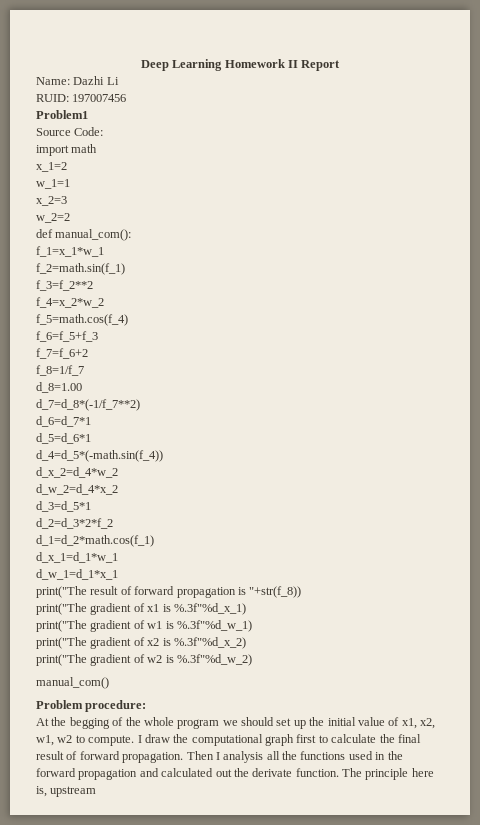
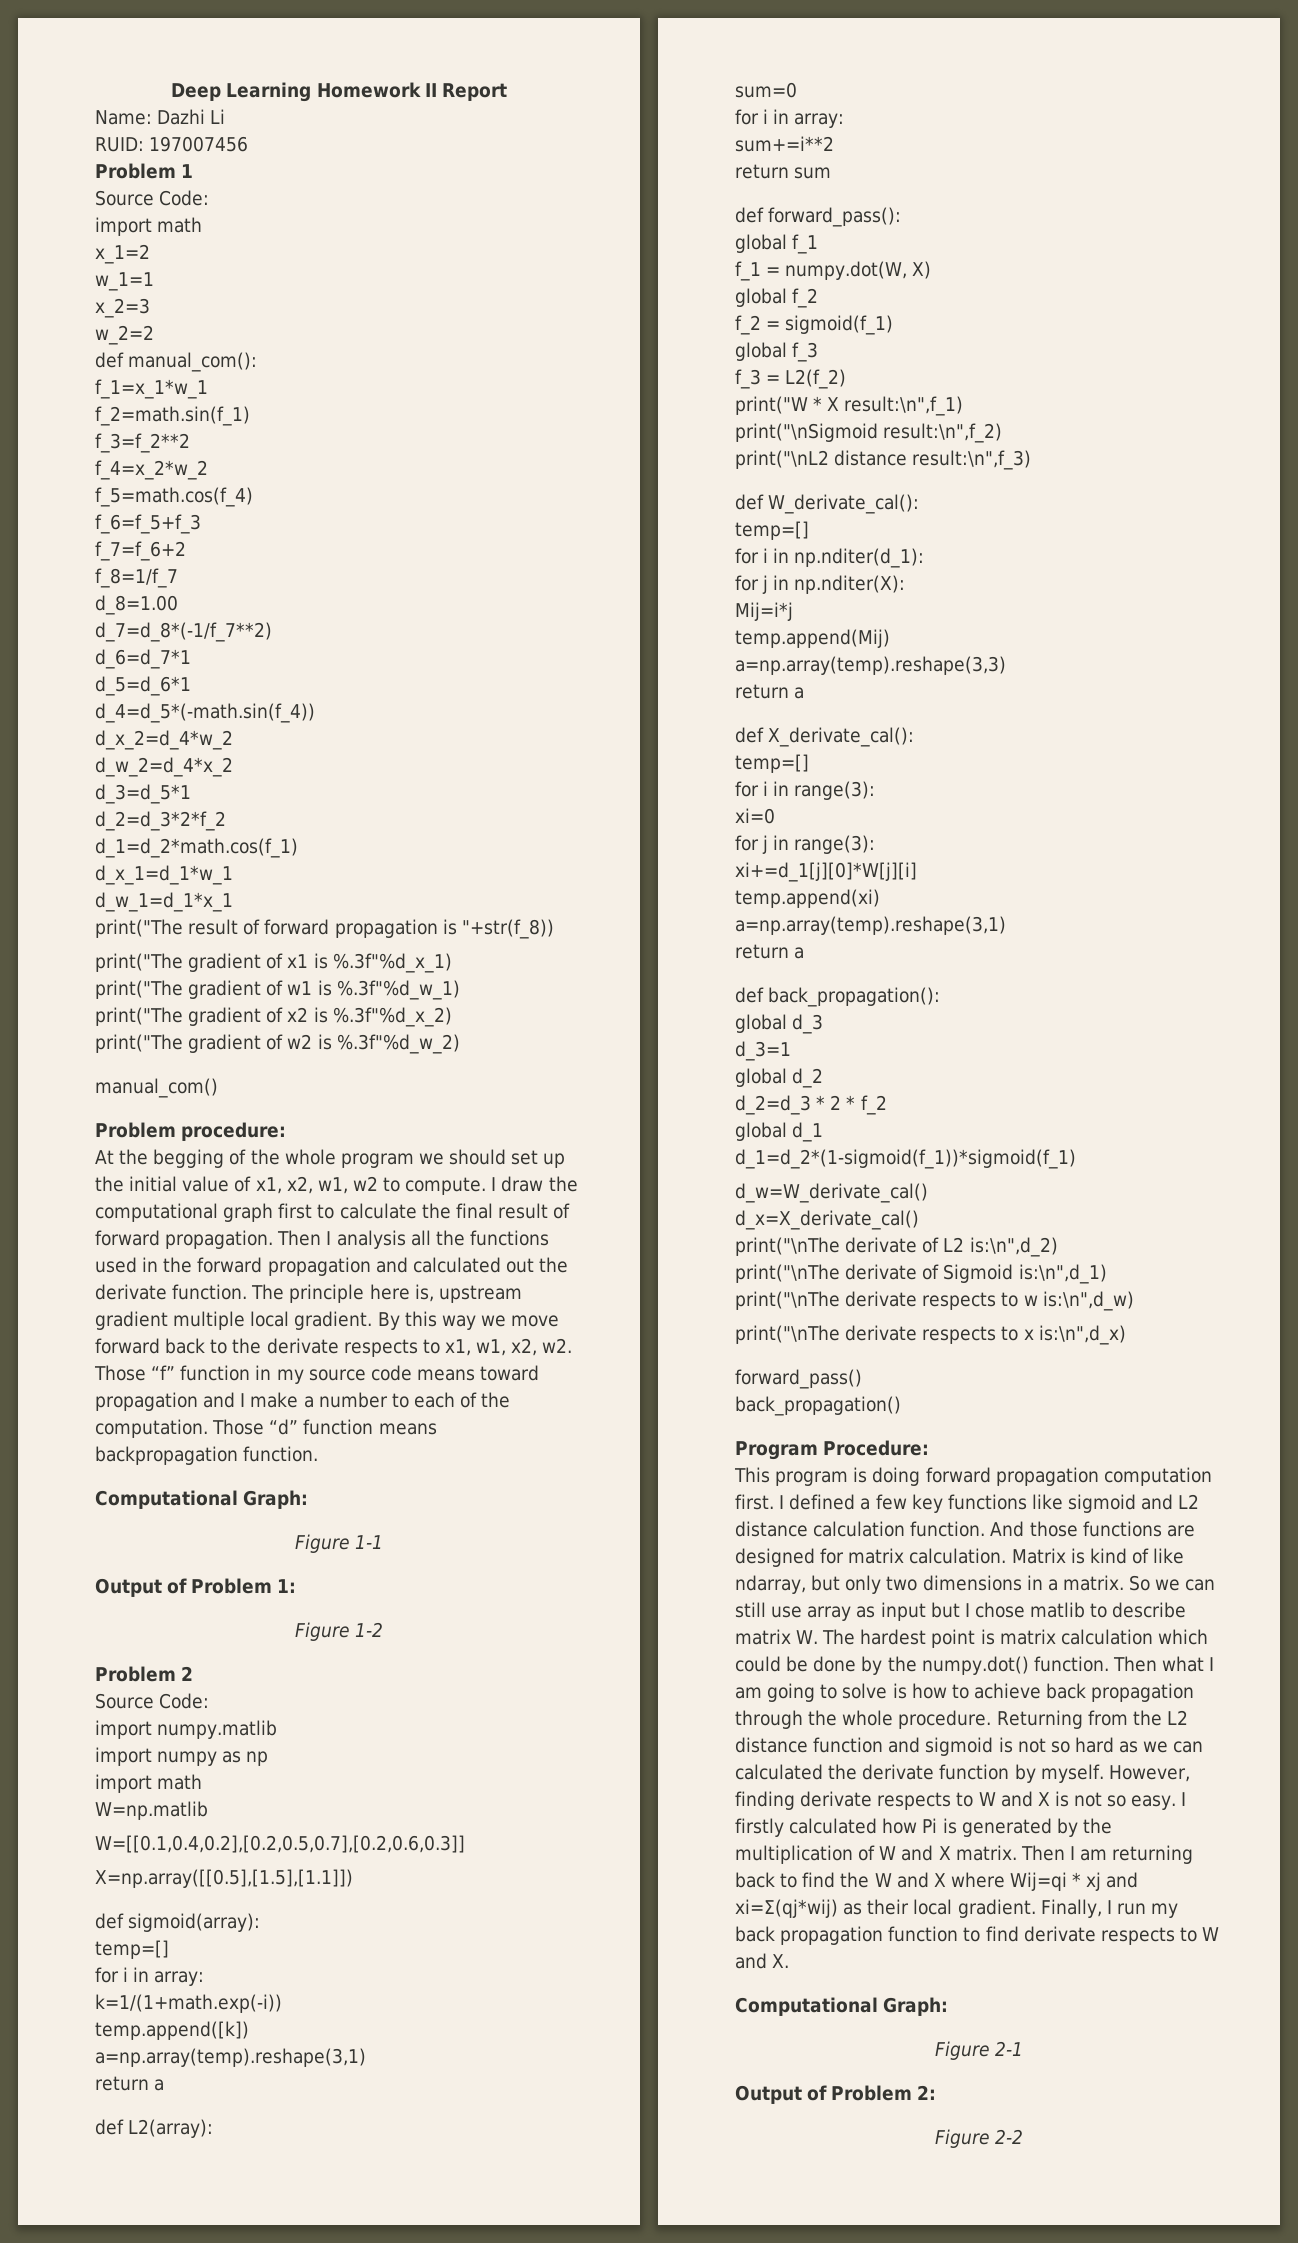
- Problem1
+ Problem 1
- The principle here is, upstream
+ The principle here is, upstream gradient multiple local gradient. By this way we move forward back to the derivate respects to x1, w1, x2, w2. Those “f” function in my source code means toward propagation and I make a number to each of the computation. Those “d” function means backpropagation function.
+ Computational Graph:
+ Figure 1-1
+ Output of Problem 1:
+ Figure 1-2
+ Problem 2
+ Source Code:
+ import numpy.matlib
+ import numpy as np
+ import math
+ W=np.matlib
+ W=[[0.1,0.4,0.2],[0.2,0.5,0.7],[0.2,0.6,0.3]]
+ X=np.array([[0.5],[1.5],[1.1]])
+ def sigmoid(array):
+ temp=[]
+ for i in array:
+ k=1/(1+math.exp(-i))
+ temp.append([k])
+ a=np.array(temp).reshape(3,1)
+ return a
+ def L2(array):
+ sum=0
+ for i in array:
+ sum+=i**2
+ return sum
+ def forward_pass():
+ global f_1
+ f_1 = numpy.dot(W, X)
+ global f_2
+ f_2 = sigmoid(f_1)
+ global f_3
+ f_3 = L2(f_2)
+ print("W * X result:\n",f_1)
+ print("\nSigmoid result:\n",f_2)
+ print("\nL2 distance result:\n",f_3)
+ def W_derivate_cal():
+ temp=[]
+ for i in np.nditer(d_1):
+ for j in np.nditer(X):
+ Mij=i*j
+ temp.append(Mij)
+ a=np.array(temp).reshape(3,3)
+ return a
+ def X_derivate_cal():
+ temp=[]
+ for i in range(3):
+ xi=0
+ for j in range(3):
+ xi+=d_1[j][0]*W[j][i]
+ temp.append(xi)
+ a=np.array(temp).reshape(3,1)
+ return a
+ def back_propagation():
+ global d_3
+ d_3=1
+ global d_2
+ d_2=d_3 * 2 * f_2
+ global d_1
+ d_1=d_2*(1-sigmoid(f_1))*sigmoid(f_1)
+ d_w=W_derivate_cal()
+ d_x=X_derivate_cal()
+ print("\nThe derivate of L2 is:\n",d_2)
+ print("\nThe derivate of Sigmoid is:\n",d_1)
+ print("\nThe derivate respects to w is:\n",d_w)
+ print("\nThe derivate respects to x is:\n",d_x)
+ forward_pass()
+ back_propagation()
+ Program Procedure:
+ This program is doing forward propagation computation first. I defined a few key functions like sigmoid and L2 distance calculation function. And those functions are designed for matrix calculation. Matrix is kind of like ndarray, but only two dimensions in a matrix. So we can still use array as input but I chose matlib to describe matrix W. The hardest point is matrix calculation which could be done by the numpy.dot() function. Then what I am going to solve is how to achieve back propagation through the whole procedure. Returning from the L2 distance function and sigmoid is not so hard as we can calculated the derivate function by myself. However, finding derivate respects to W and X is not so easy. I firstly calculated how Pi is generated by the multiplication of W and X matrix. Then I am returning back to find the W and X where Wij=qi * xj and xi=Σ(qj*wij) as their local gradient. Finally, I run my back propagation function to find derivate respects to W and X.
+ Computational Graph:
+ Figure 2-1
+ Output of Problem 2:
+ Figure 2-2

